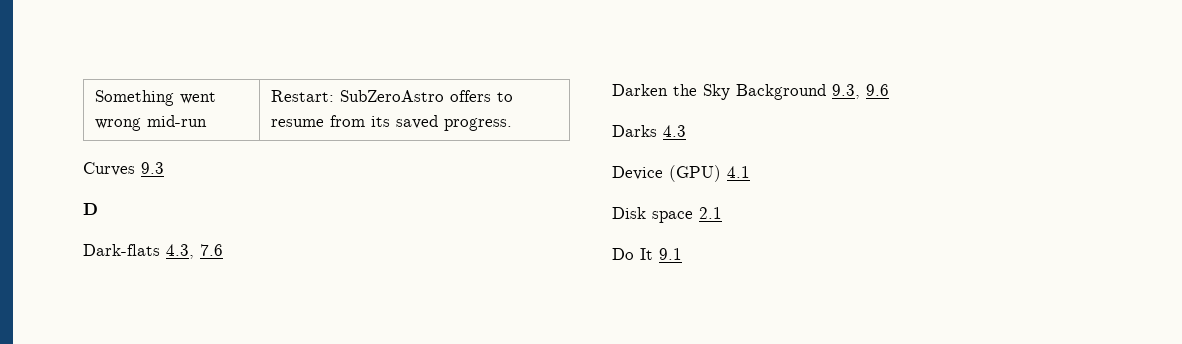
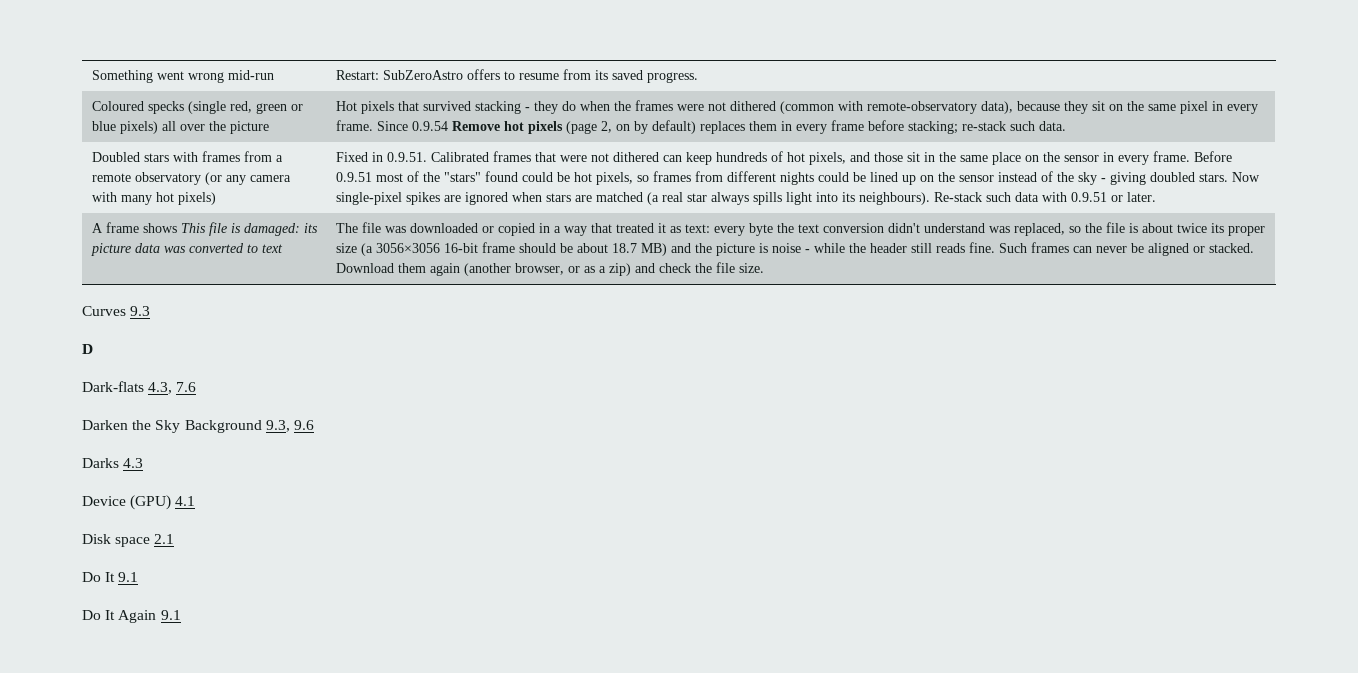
+ Coloured specks (single red, green or blue pixels) all over the picture | Hot pixels that survived stacking - they do when the frames were not dithered (common with remote-observatory data), because they sit on the same pixel in every frame. Since 0.9.54 Remove hot pixels (page 2, on by default) replaces them in every frame before stacking; re-stack such data.
+ Doubled stars with frames from a remote observatory (or any camera with many hot pixels) | Fixed in 0.9.51. Calibrated frames that were not dithered can keep hundreds of hot pixels, and those sit in the same place on the sensor in every frame. Before 0.9.51 most of the "stars" found could be hot pixels, so frames from different nights could be lined up on the sensor instead of the sky - giving doubled stars. Now single-pixel spikes are ignored when stars are matched (a real star always spills light into its neighbours). Re-stack such data with 0.9.51 or later.
+ A frame shows This file is damaged: its picture data was converted to text | The file was downloaded or copied in a way that treated it as text: every byte the text conversion didn't understand was replaced, so the file is about twice its proper size (a 3056×3056 16-bit frame should be about 18.7 MB) and the picture is noise - while the header still reads fine. Such frames can never be aligned or stacked. Download them again (another browser, or as a zip) and check the file size.
+ Do It Again 9.1

